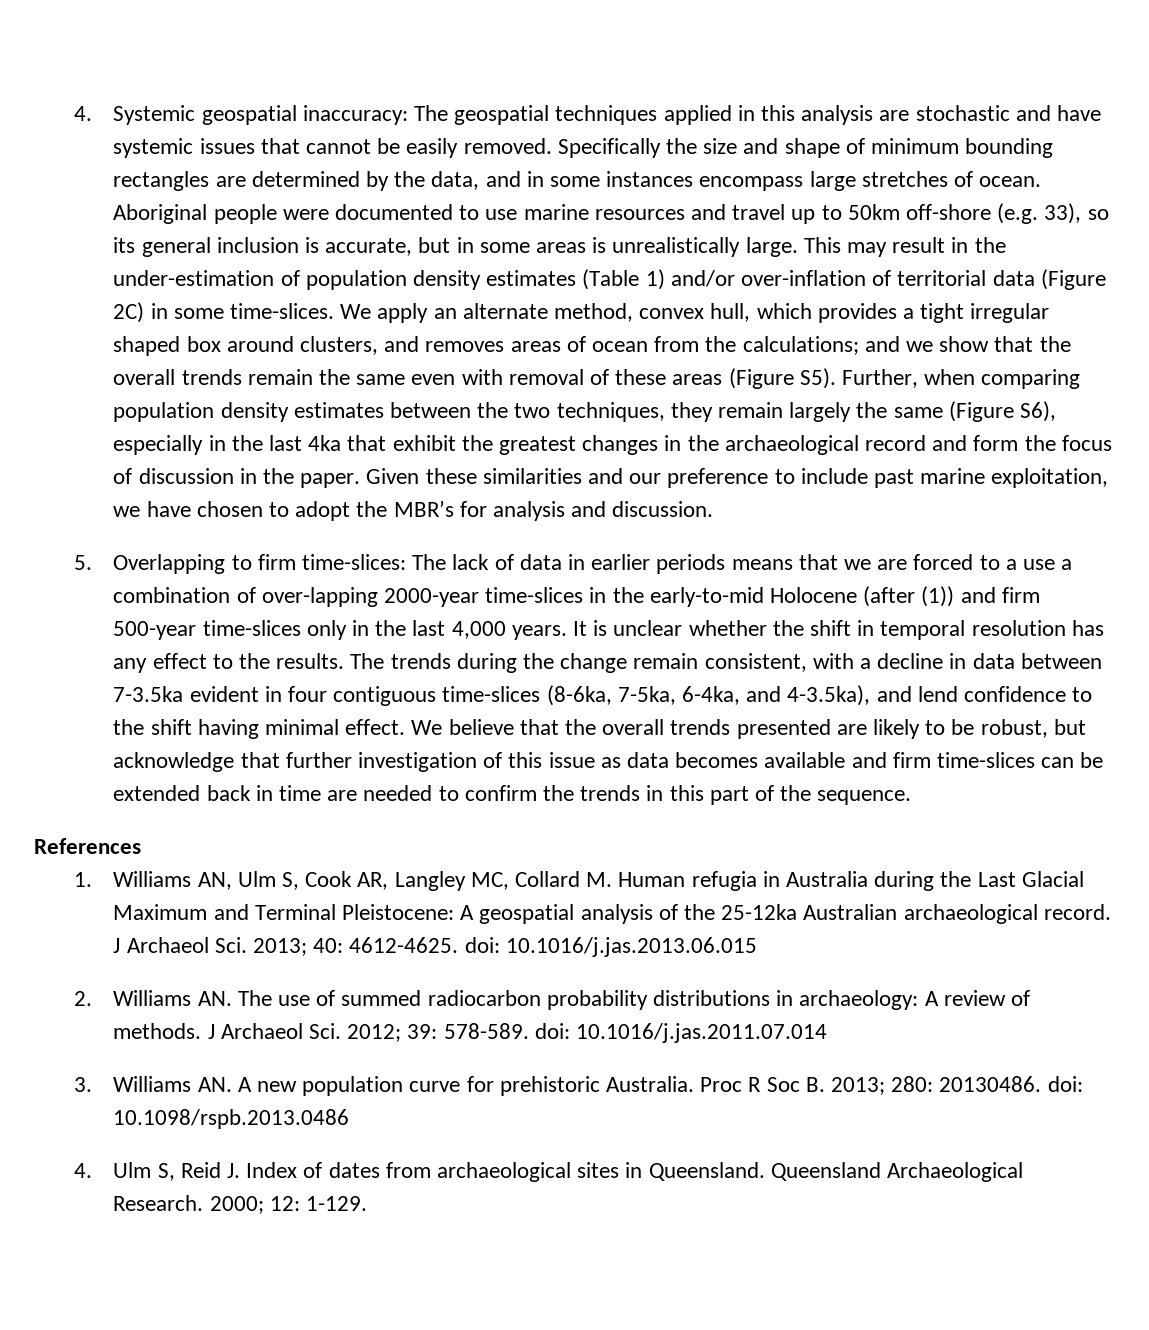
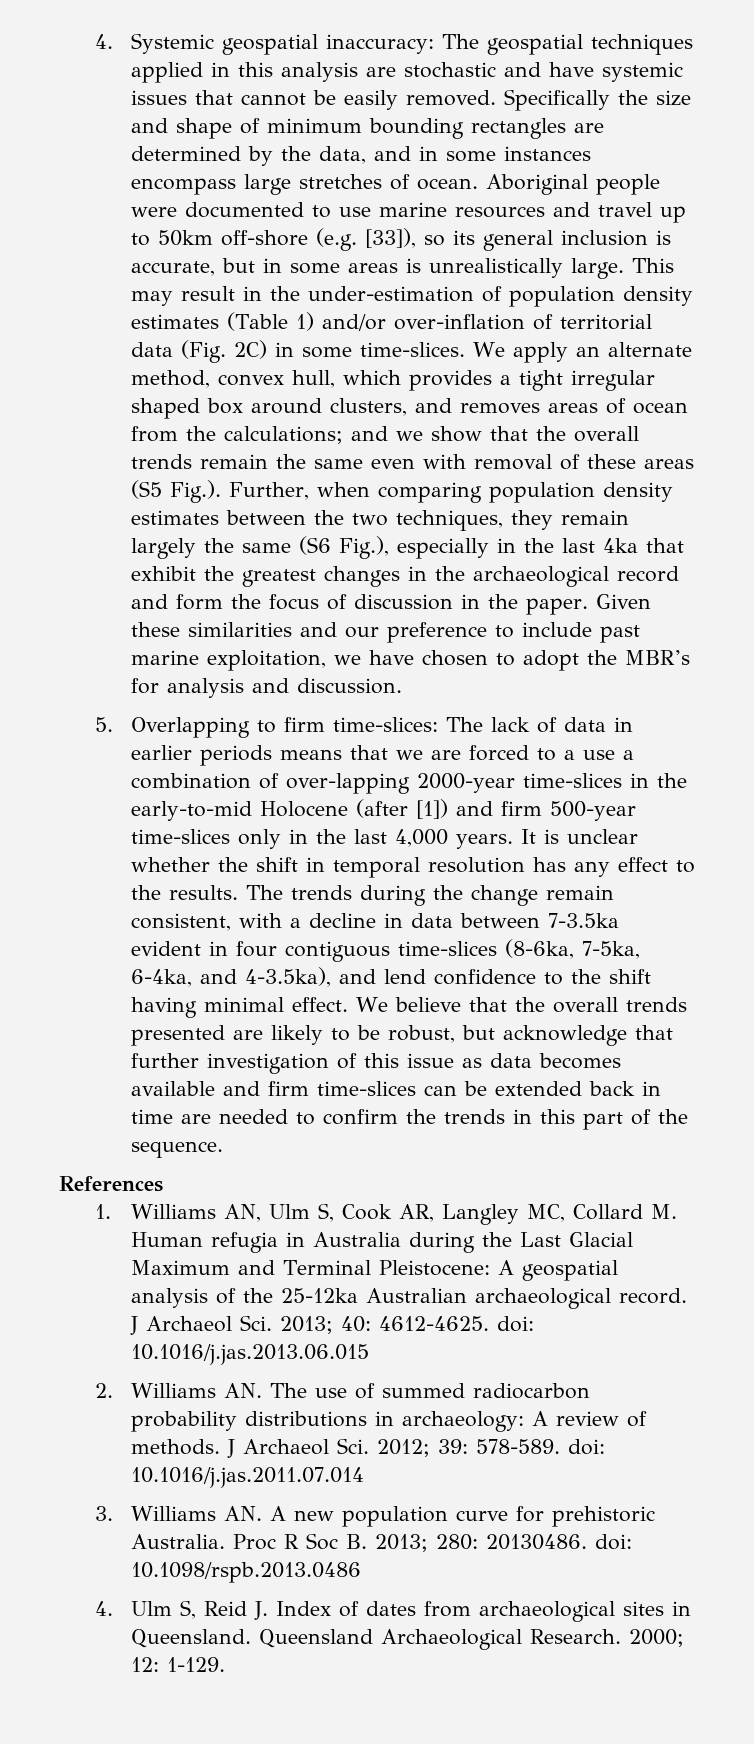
- Aboriginal people were documented to use marine resources and travel up to 50km off-shore (e.g. 33), so its general inclusion is accurate, but in some areas is unrealistically large.
+ Aboriginal people were documented to use marine resources and travel up to 50km off-shore (e.g. [33]), so its general inclusion is accurate, but in some areas is unrealistically large.
- This may result in the under-estimation of population density estimates (Table 1) and/or over-inflation of territorial data (Figure 2C) in some time-slices.
+ This may result in the under-estimation of population density estimates (Table 1) and/or over-inflation of territorial data (Fig. 2C) in some time-slices.
- and we show that the overall trends remain the same even with removal of these areas (Figure S5). Further, when comparing population density estimates between the two techniques, they remain largely the same (Figure S6), especially in the last 4ka that exhibit the greatest changes in the archaeological record and form the focus of discussion in the paper.
+ and we show that the overall trends remain the same even with removal of these areas (S5 Fig.). Further, when comparing population density estimates between the two techniques, they remain largely the same (S6 Fig.), especially in the last 4ka that exhibit the greatest changes in the archaeological record and form the focus of discussion in the paper.
- 5. Overlapping to firm time-slices: The lack of data in earlier periods means that we are forced to a use a combination of over-lapping 2000-year time-slices in the early-to-mid Holocene (after (1)) and firm 500-year time-slices only in the last 4,000 years.
+ 5. Overlapping to firm time-slices: The lack of data in earlier periods means that we are forced to a use a combination of over-lapping 2000-year time-slices in the early-to-mid Holocene (after [1]) and firm 500-year time-slices only in the last 4,000 years.

